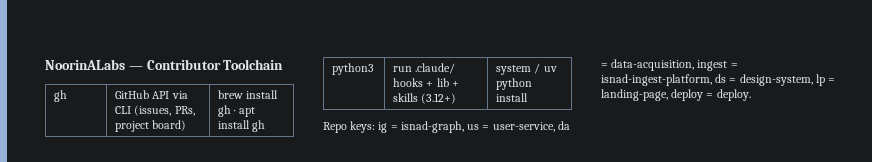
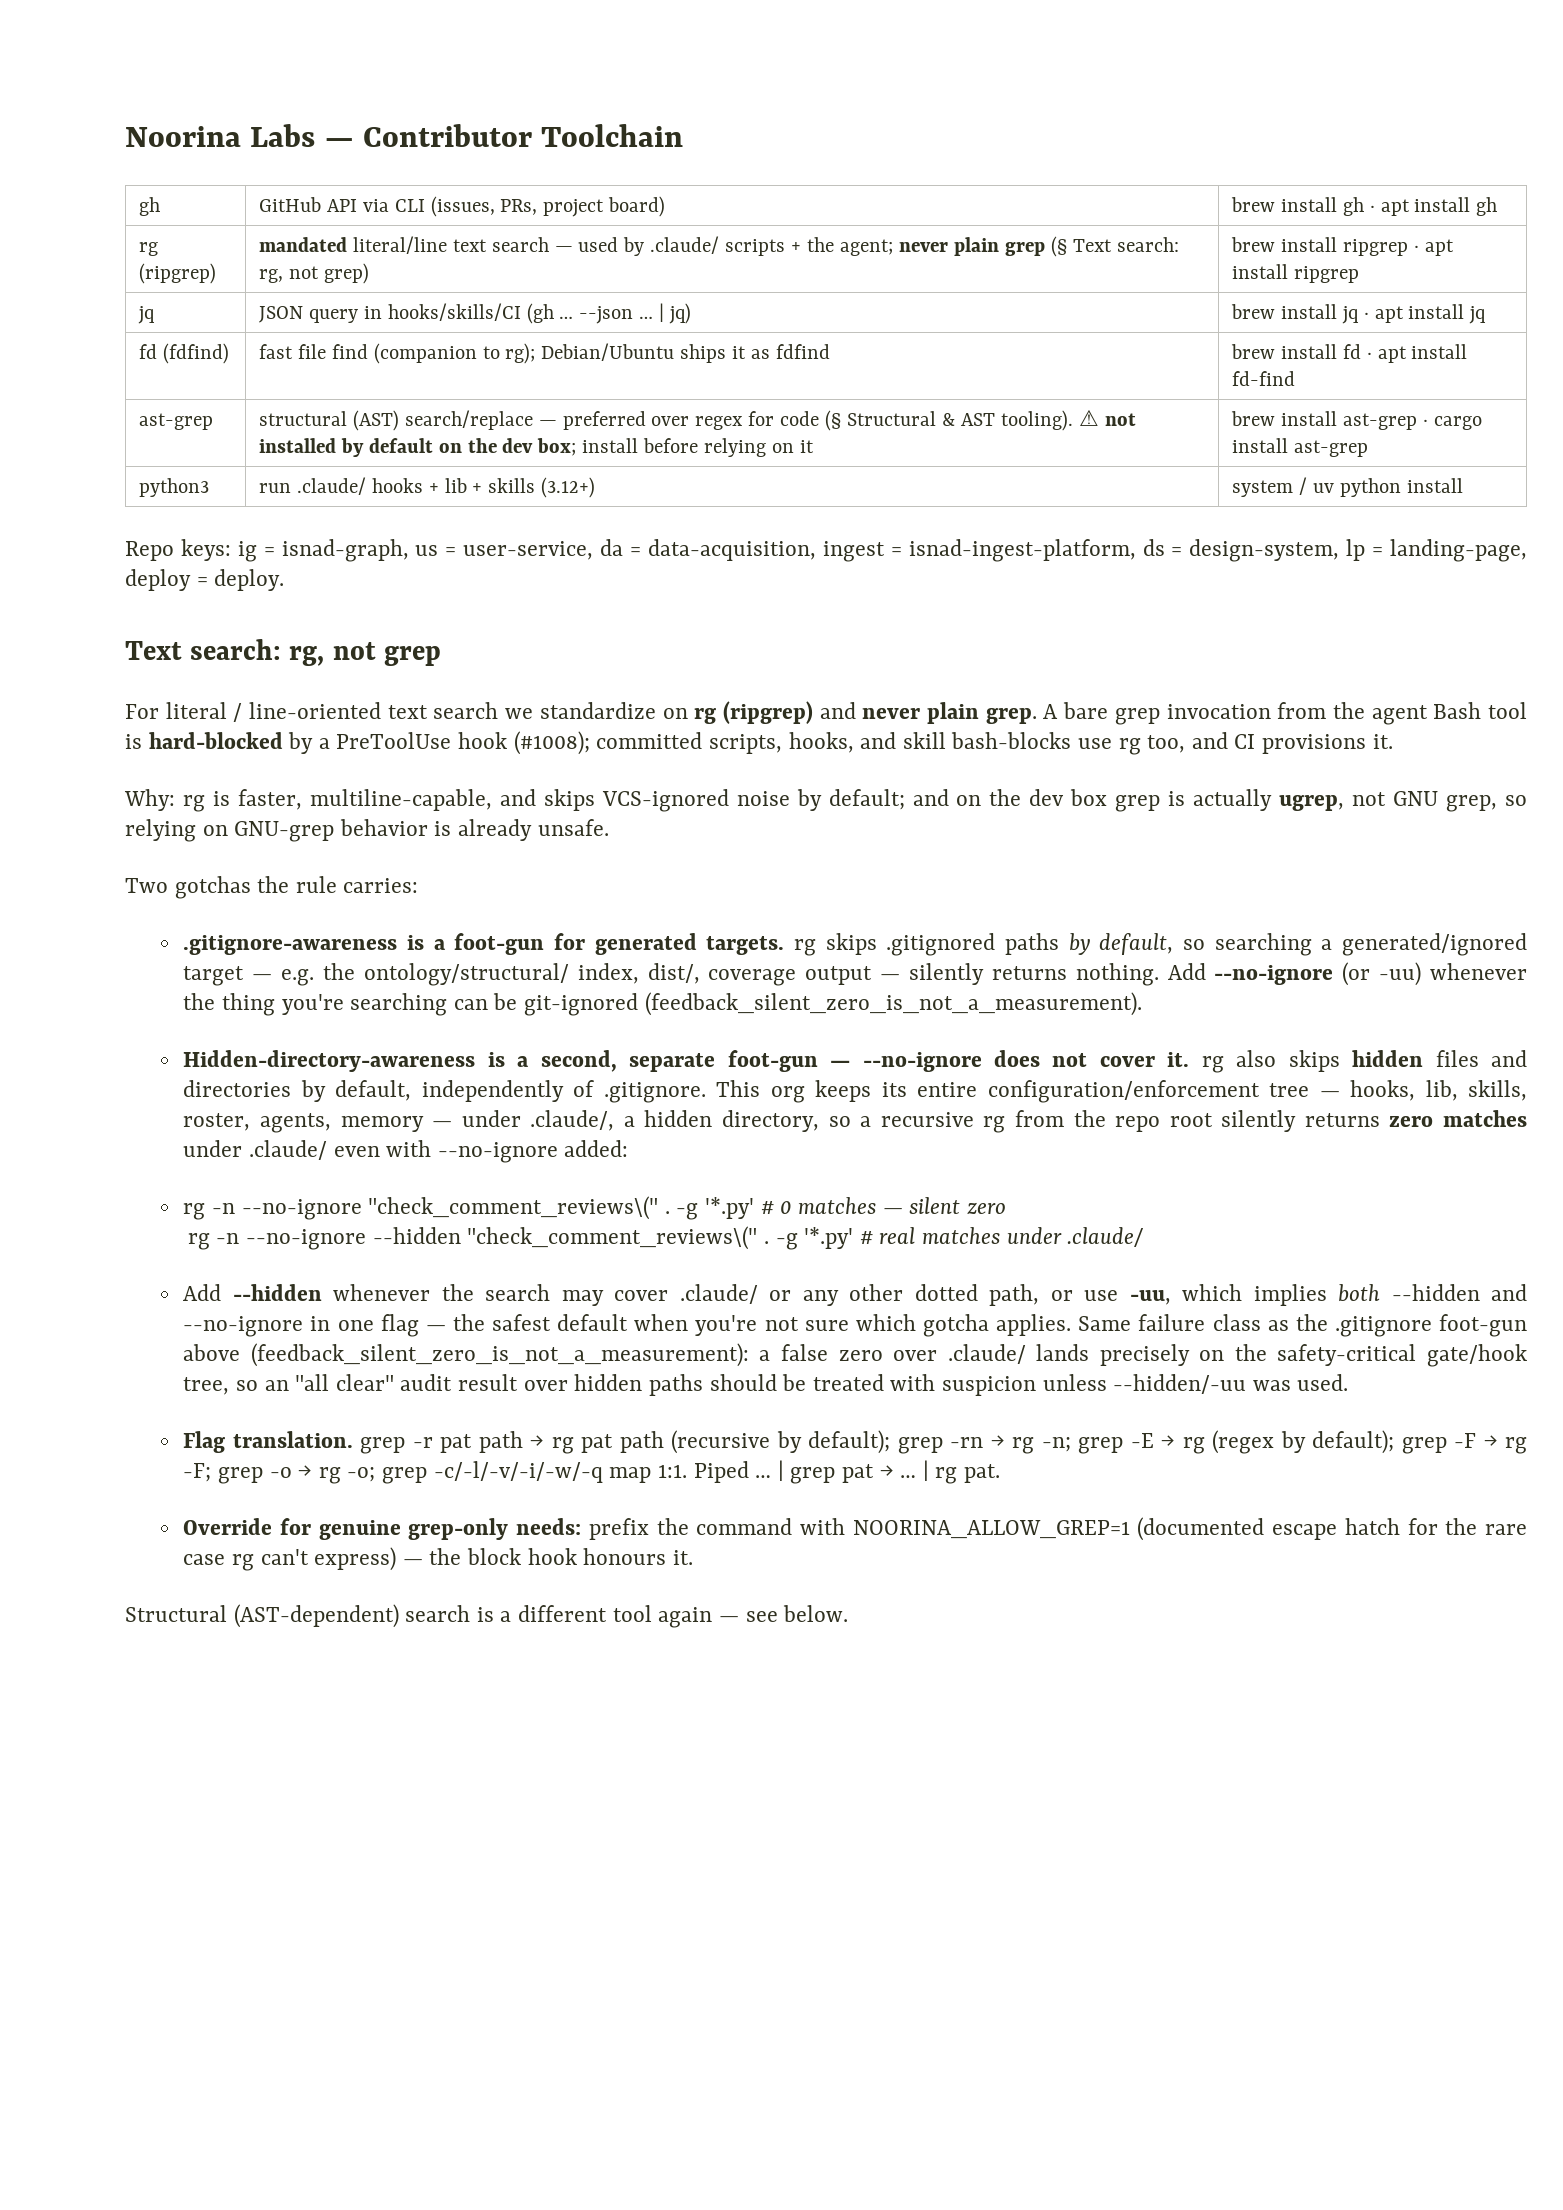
- NoorinALabs — Contributor Toolchain
+ Noorina Labs — Contributor Toolchain
+ rg (ripgrep) | mandated literal/line text search — used by .claude/ scripts + the agent; never plain grep (§ Text search: rg, not grep) | brew install ripgrep · apt install ripgrep
+ jq | JSON query in hooks/skills/CI (gh … --json … | jq) | brew install jq · apt install jq
+ fd (fdfind) | fast file find (companion to rg); Debian/Ubuntu ships it as fdfind | brew install fd · apt install fd-find
+ ast-grep | structural (AST) search/replace — preferred over regex for code (§ Structural & AST tooling). ⚠ not installed by default on the dev box; install before relying on it | brew install ast-grep · cargo install ast-grep
+ Text search: rg, not grep
+ For literal / line-oriented text search we standardize on rg (ripgrep) and never plain grep. A bare grep invocation from the agent Bash tool is hard-blocked by a PreToolUse hook (#1008); committed scripts, hooks, and skill bash-blocks use rg too, and CI provisions it.
+ Why: rg is faster, multiline-capable, and skips VCS-ignored noise by default; and on the dev box grep is actually ugrep, not GNU grep, so relying on GNU-grep behavior is already unsafe.
+ Two gotchas the rule carries:
+ .gitignore-awareness is a foot-gun for generated targets. rg skips .gitignored paths by default, so searching a generated/ignored target — e.g. the ontology/structural/ index, dist/, coverage output — silently returns nothing. Add --no-ignore (or -uu) whenever the thing you're searching can be git-ignored (feedback_silent_zero_is_not_a_measurement).
+ Hidden-directory-awareness is a second, separate foot-gun — --no-ignore does not cover it. rg also skips hidden files and directories by default, independently of .gitignore. This org keeps its entire configuration/enforcement tree — hooks, lib, skills, roster, agents, memory — under .claude/, a hidden directory, so a recursive rg from the repo root silently returns zero matches under .claude/ even with --no-ignore added:
+ rg -n --no-ignore "check_comment_reviews\(" . -g '*.py' # 0 matches — silent zero
+ rg -n --no-ignore --hidden "check_comment_reviews\(" . -g '*.py' # real matches under .claude/
+ Add --hidden whenever the search may cover .claude/ or any other dotted path, or use -uu, which implies both --hidden and --no-ignore in one flag — the safest default when you're not sure which gotcha applies. Same failure class as the .gitignore foot-gun above (feedback_silent_zero_is_not_a_measurement): a false zero over .claude/ lands precisely on the safety-critical gate/hook tree, so an "all clear" audit result over hidden paths should be treated with suspicion unless --hidden/-uu was used.
+ Flag translation. grep -r pat path → rg pat path (recursive by default); grep -rn → rg -n; grep -E → rg (regex by default); grep -F → rg -F; grep -o → rg -o; grep -c/-l/-v/-i/-w/-q map 1:1. Piped … | grep pat → … | rg pat.
+ Override for genuine grep-only needs: prefix the command with NOORINA_ALLOW_GREP=1 (documented escape hatch for the rare case rg can't express) — the block hook honours it.
+ Structural (AST-dependent) search is a different tool again — see below.

